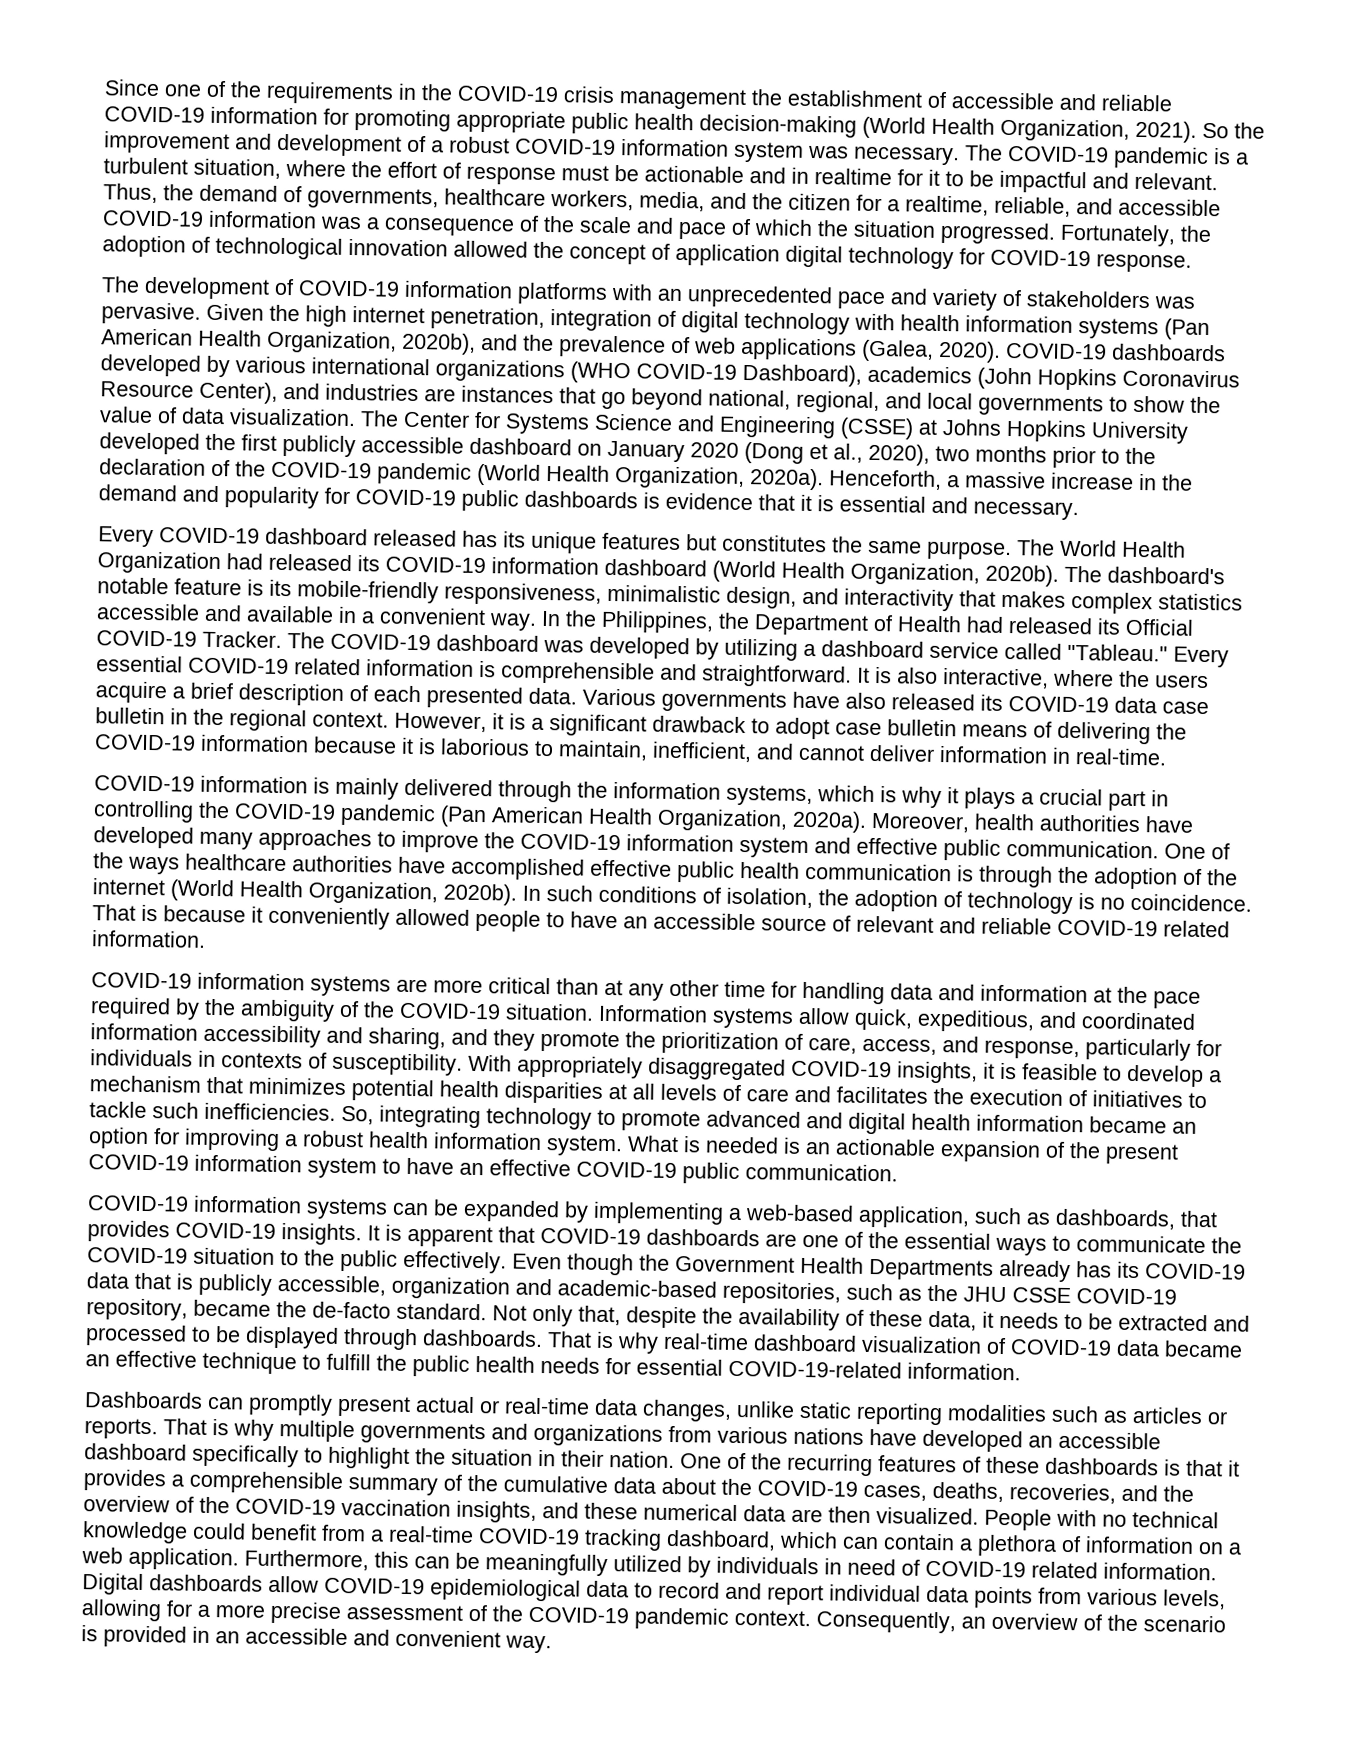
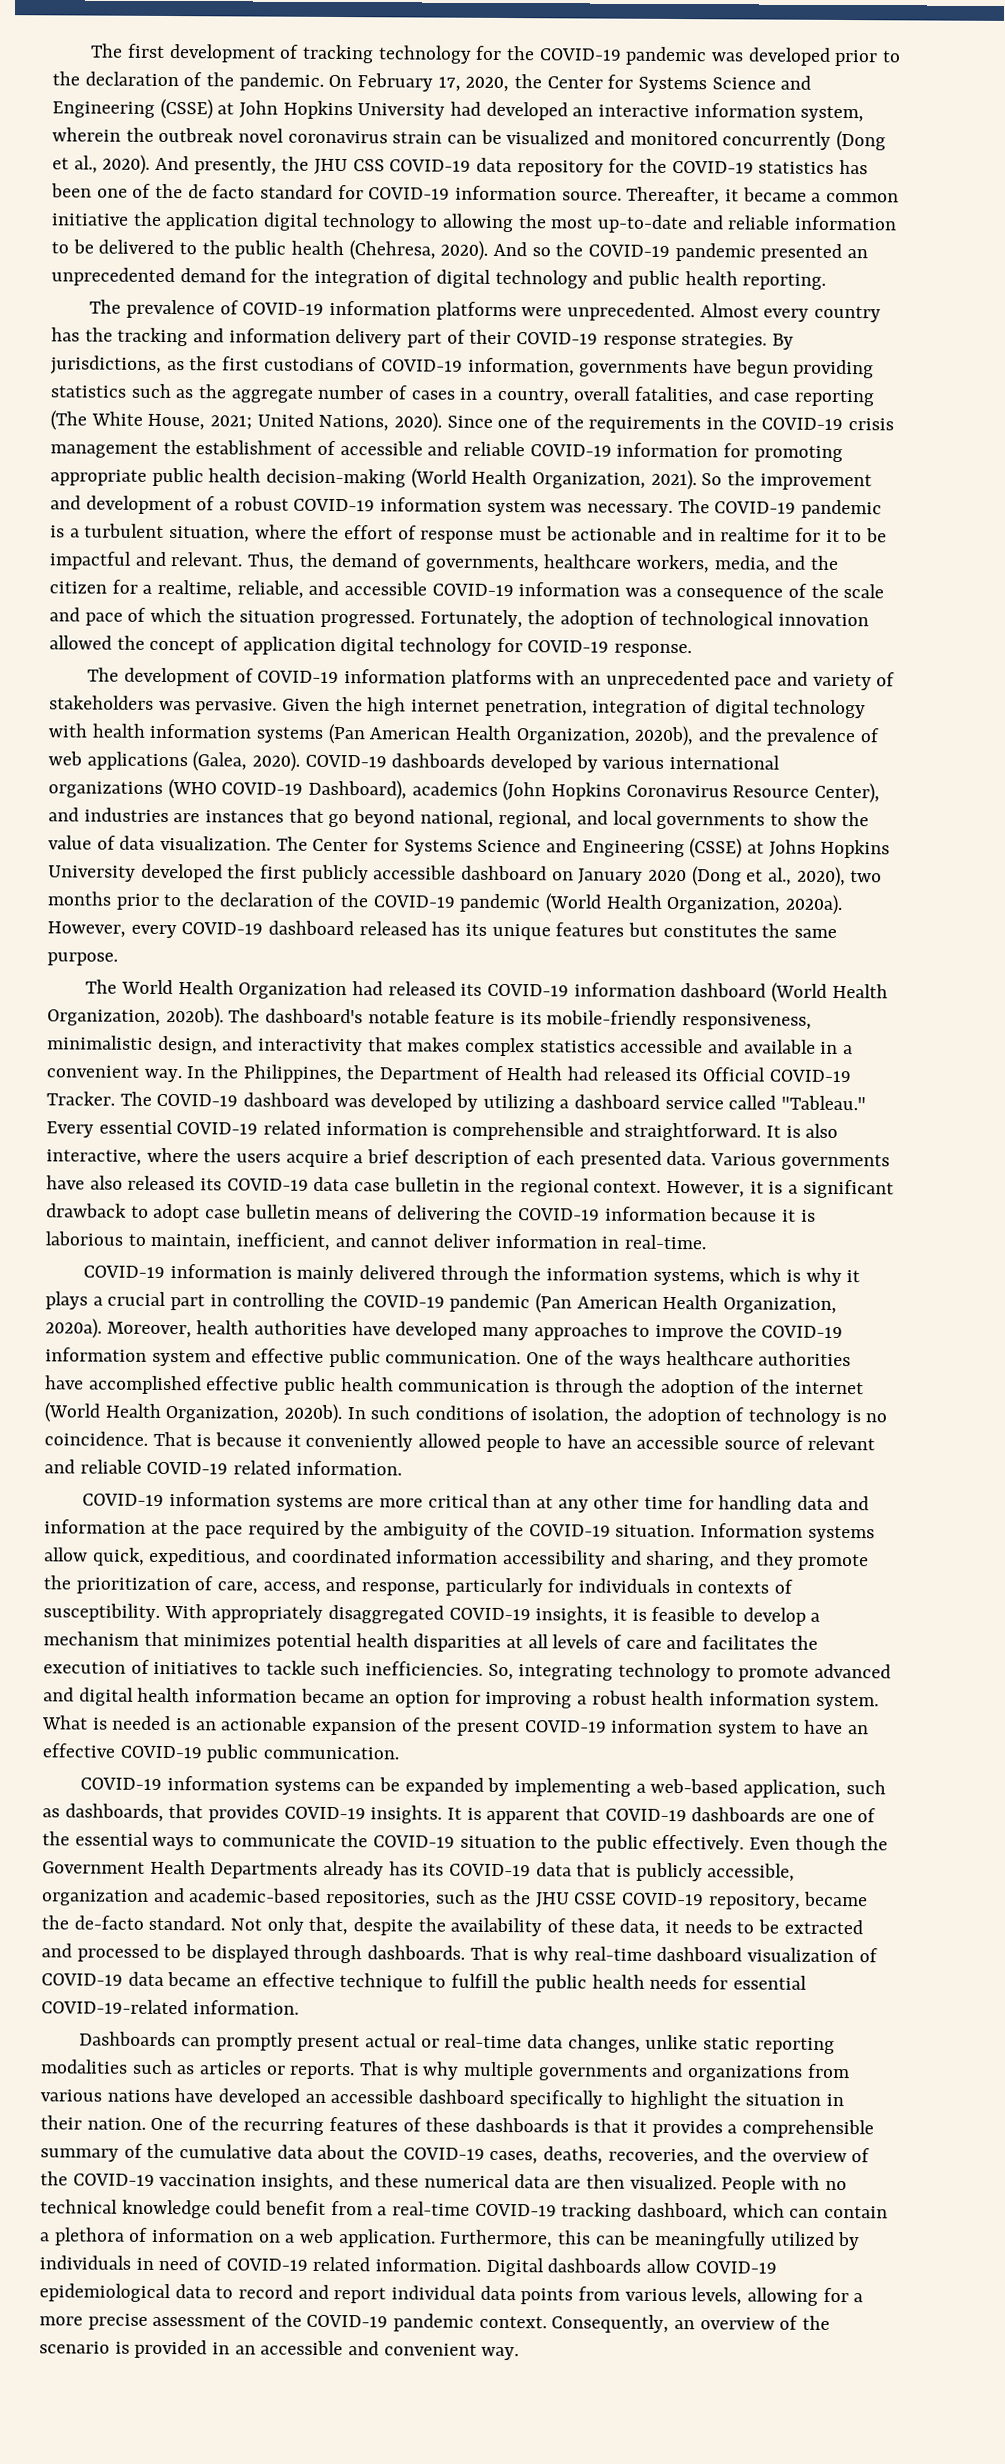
+ The first development of tracking technology for the COVID-19 pandemic was developed prior to the declaration of the pandemic. On February 17, 2020, the Center for Systems Science and Engineering (CSSE) at John Hopkins University had developed an interactive information system, wherein the outbreak novel coronavirus strain can be visualized and monitored concurrently (Dong et al., 2020). And presently, the JHU CSS COVID-19 data repository for the COVID-19 statistics has been one of the de facto standard for COVID-19 information source. Thereafter, it became a common initiative the application digital technology to allowing the most up-to-date and reliable information to be delivered to the public health (Chehresa, 2020). And so the COVID-19 pandemic presented an unprecedented demand for the integration of digital technology and public health reporting.
+ The prevalence of COVID-19 information platforms were unprecedented. Almost every country has the tracking and information delivery part of their COVID-19 response strategies. By jurisdictions, as the first custodians of COVID-19 information, governments have begun providing statistics such as the aggregate number of cases in a country, overall fatalities, and case reporting (The White House, 2021; United Nations, 2020).
- Henceforth, a massive increase in the demand and popularity for COVID-19 public dashboards is evidence that it is essential and necessary.
- Every COVID-19 dashboard released has its unique features but constitutes the same purpose. The World Health Organization had released its COVID-19 information dashboard (World Health Organization, 2020b).
+ However, every COVID-19 dashboard released has its unique features but constitutes the same purpose.
+ The World Health Organization had released its COVID-19 information dashboard (World Health Organization, 2020b).

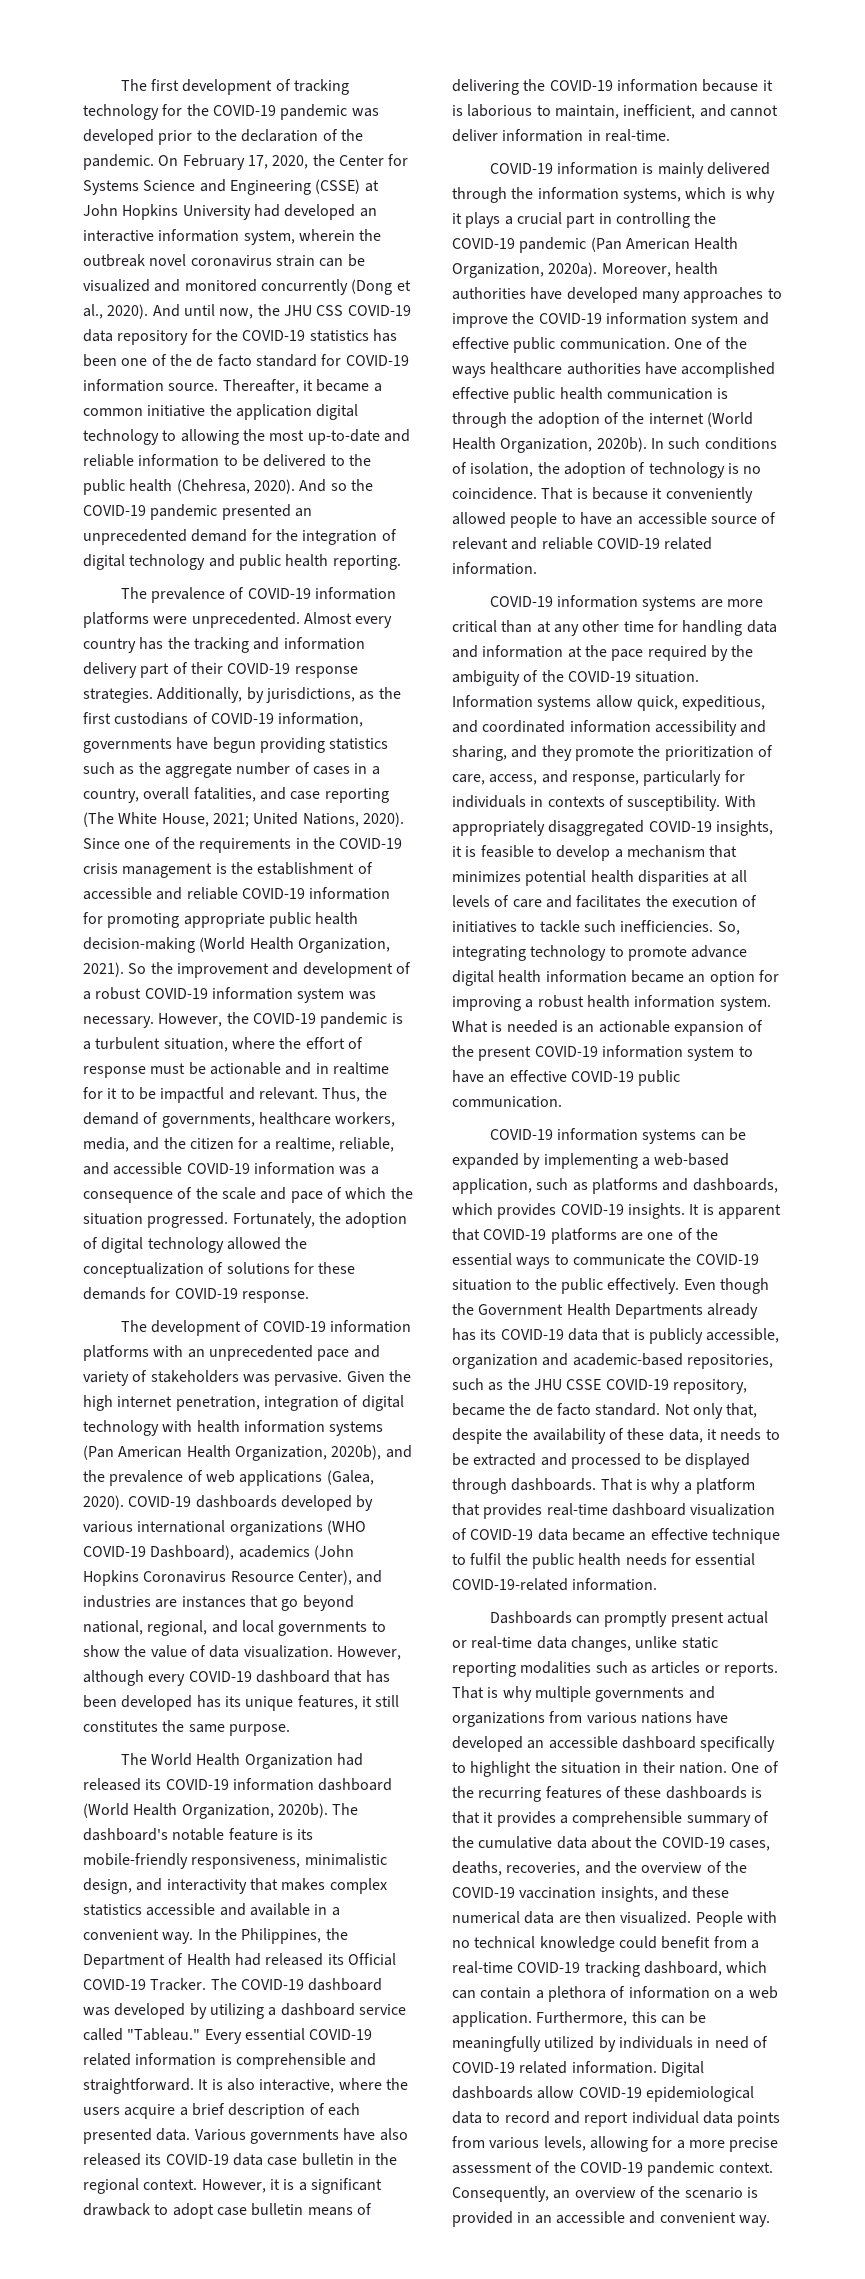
- And presently, the JHU CSS COVID-19 data repository for the COVID-19 statistics has been one of the de facto standard for COVID-19 information source.
+ And until now, the JHU CSS COVID-19 data repository for the COVID-19 statistics has been one of the de facto standard for COVID-19 information source.
- By jurisdictions, as the first custodians of COVID-19 information, governments have begun providing statistics such as the aggregate number of cases in a country, overall fatalities, and case reporting (The White House, 2021; United Nations, 2020).
+ Additionally, by jurisdictions, as the first custodians of COVID-19 information, governments have begun providing statistics such as the aggregate number of cases in a country, overall fatalities, and case reporting (The White House, 2021; United Nations, 2020).
- Since one of the requirements in the COVID-19 crisis management the establishment of accessible and reliable COVID-19 information for promoting appropriate public health decision-making (World Health Organization, 2021).
+ Since one of the requirements in the COVID-19 crisis management is the establishment of accessible and reliable COVID-19 information for promoting appropriate public health decision-making (World Health Organization, 2021).
- The COVID-19 pandemic is a turbulent situation, where the effort of response must be actionable and in realtime for it to be impactful and relevant.
+ However, the COVID-19 pandemic is a turbulent situation, where the effort of response must be actionable and in realtime for it to be impactful and relevant.
- Fortunately, the adoption of technological innovation allowed the concept of application digital technology for COVID-19 response.
+ Fortunately, the adoption of digital technology allowed the conceptualization of solutions for these demands for COVID-19 response.
- The Center for Systems Science and Engineering (CSSE) at Johns Hopkins University developed the first publicly accessible dashboard on January 2020 (Dong et al., 2020), two months prior to the declaration of the COVID-19 pandemic (World Health Organization, 2020a). However, every COVID-19 dashboard released has its unique features but constitutes the same purpose.
+ However, although every COVID-19 dashboard that has been developed has its unique features, it still constitutes the same purpose.
- So, integrating technology to promote advanced and digital health information became an option for improving a robust health information system.
+ So, integrating technology to promote advance digital health information became an option for improving a robust health information system.
- COVID-19 information systems can be expanded by implementing a web-based application, such as dashboards, that provides COVID-19 insights.
+ COVID-19 information systems can be expanded by implementing a web-based application, such as platforms and dashboards, which provides COVID-19 insights.
- It is apparent that COVID-19 dashboards are one of the essential ways to communicate the COVID-19 situation to the public effectively.
+ It is apparent that COVID-19 platforms are one of the essential ways to communicate the COVID-19 situation to the public effectively.
- Even though the Government Health Departments already has its COVID-19 data that is publicly accessible, organization and academic-based repositories, such as the JHU CSSE COVID-19 repository, became the de-facto standard.
+ Even though the Government Health Departments already has its COVID-19 data that is publicly accessible, organization and academic-based repositories, such as the JHU CSSE COVID-19 repository, became the de facto standard.
- That is why real-time dashboard visualization of COVID-19 data became an effective technique to fulfill the public health needs for essential COVID-19-related information.
+ That is why a platform that provides real-time dashboard visualization of COVID-19 data became an effective technique to fulfil the public health needs for essential COVID-19-related information.

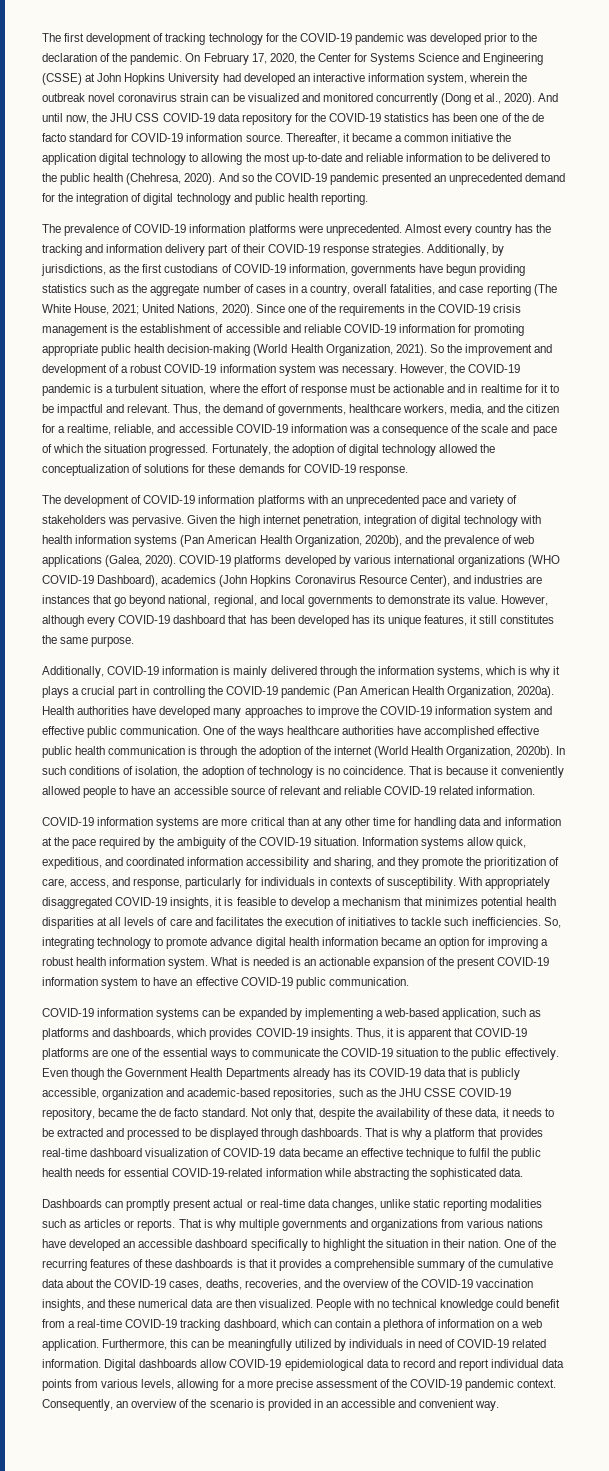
- COVID-19 dashboards developed by various international organizations (WHO COVID-19 Dashboard), academics (John Hopkins Coronavirus Resource Center), and industries are instances that go beyond national, regional, and local governments to show the value of data visualization.
+ COVID-19 platforms developed by various international organizations (WHO COVID-19 Dashboard), academics (John Hopkins Coronavirus Resource Center), and industries are instances that go beyond national, regional, and local governments to demonstrate its value.
- The World Health Organization had released its COVID-19 information dashboard (World Health Organization, 2020b). The dashboard's notable feature is its mobile-friendly responsiveness, minimalistic design, and interactivity that makes complex statistics accessible and available in a convenient way. In the Philippines, the Department of Health had released its Official COVID-19 Tracker. The COVID-19 dashboard was developed by utilizing a dashboard service called "Tableau." Every essential COVID-19 related information is comprehensible and straightforward. It is also interactive, where the users acquire a brief description of each presented data. Various governments have also released its COVID-19 data case bulletin in the regional context. However, it is a significant drawback to adopt case bulletin means of delivering the COVID-19 information because it is laborious to maintain, inefficient, and cannot deliver information in real-time.
- COVID-19 information is mainly delivered through the information systems, which is why it plays a crucial part in controlling the COVID-19 pandemic (Pan American Health Organization, 2020a).
+ Additionally, COVID-19 information is mainly delivered through the information systems, which is why it plays a crucial part in controlling the COVID-19 pandemic (Pan American Health Organization, 2020a).
- Moreover, health authorities have developed many approaches to improve the COVID-19 information system and effective public communication.
+ Health authorities have developed many approaches to improve the COVID-19 information system and effective public communication.
- It is apparent that COVID-19 platforms are one of the essential ways to communicate the COVID-19 situation to the public effectively.
+ Thus, it is apparent that COVID-19 platforms are one of the essential ways to communicate the COVID-19 situation to the public effectively.
- That is why a platform that provides real-time dashboard visualization of COVID-19 data became an effective technique to fulfil the public health needs for essential COVID-19-related information.
+ That is why a platform that provides real-time dashboard visualization of COVID-19 data became an effective technique to fulfil the public health needs for essential COVID-19-related information while abstracting the sophisticated data.

